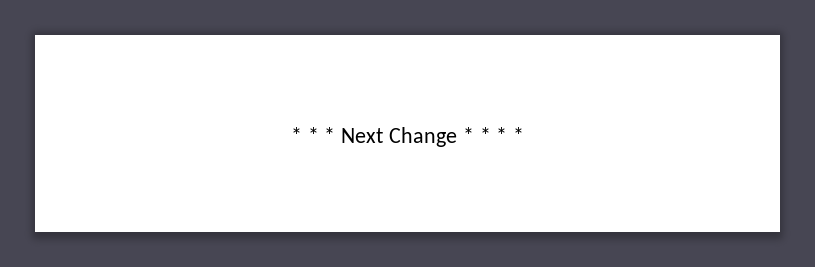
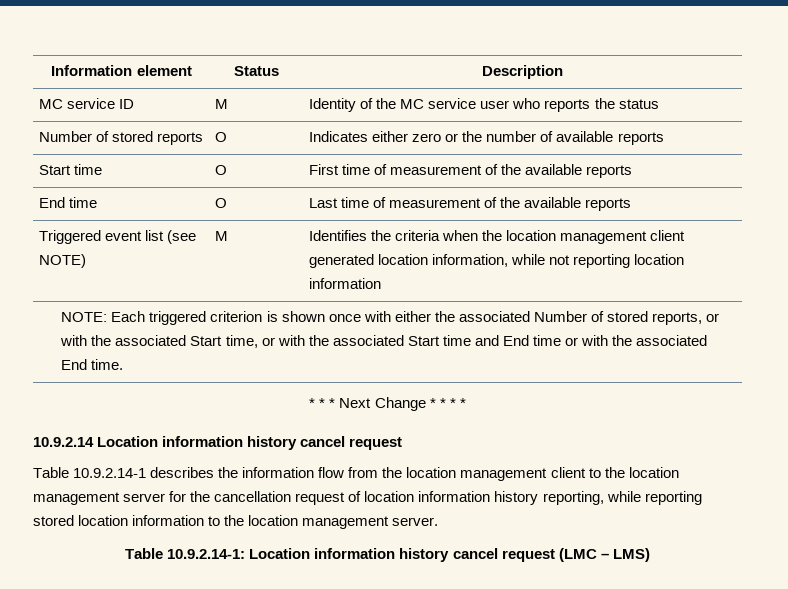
+ Information element | Status | Description
+ MC service ID | M | Identity of the MC service user who reports the status
+ Number of stored reports | O | Indicates either zero or the number of available reports
+ Start time | O | First time of measurement of the available reports
+ End time | O | Last time of measurement of the available reports
+ Triggered event list (see NOTE) | M | Identifies the criteria when the location management client generated location information, while not reporting location information
+ NOTE: Each triggered criterion is shown once with either the associated Number of stored reports, or with the associated Start time, or with the associated Start time and End time or with the associated End time.
+ 10.9.2.14 Location information history cancel request
+ Table 10.9.2.14-1 describes the information flow from the location management client to the location management server for the cancellation request of location information history reporting, while reporting stored location information to the location management server.
+ Table 10.9.2.14-1: Location information history cancel request (LMC – LMS)

